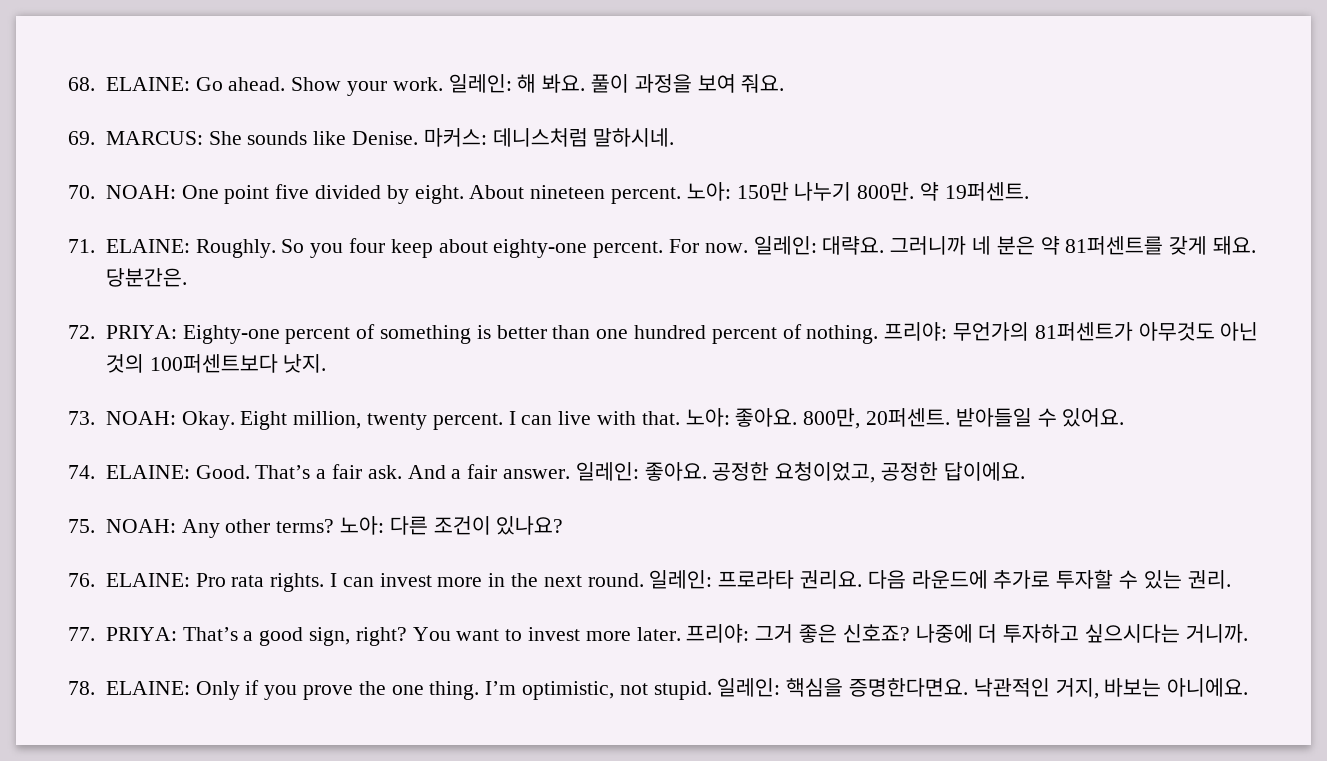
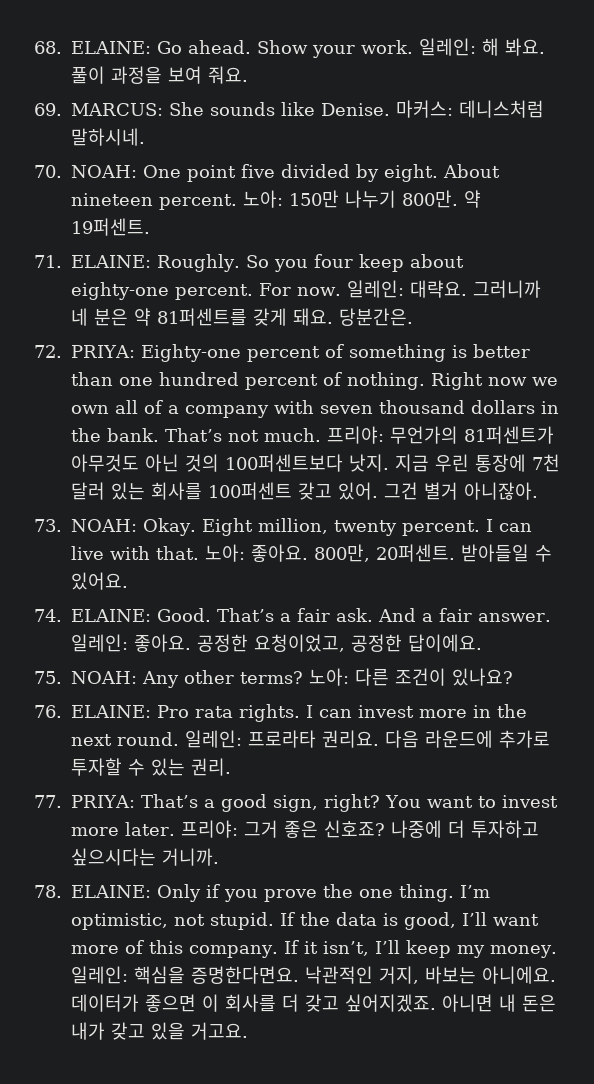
+ Right now we own all of a company with seven thousand dollars in the bank. That’s not much.
+ 지금 우린 통장에 7천 달러 있는 회사를 100퍼센트 갖고 있어. 그건 별거 아니잖아.
+ If the data is good, I’ll want more of this company. If it isn’t, I’ll keep my money.
+ 데이터가 좋으면 이 회사를 더 갖고 싶어지겠죠. 아니면 내 돈은 내가 갖고 있을 거고요.

